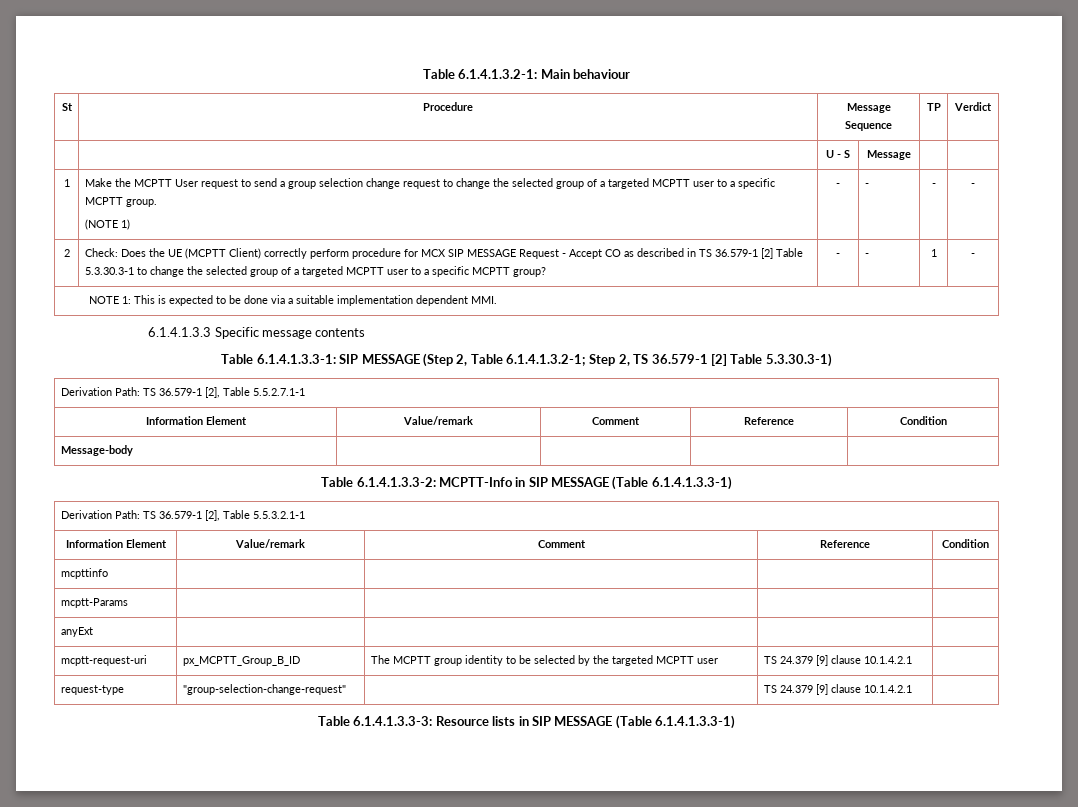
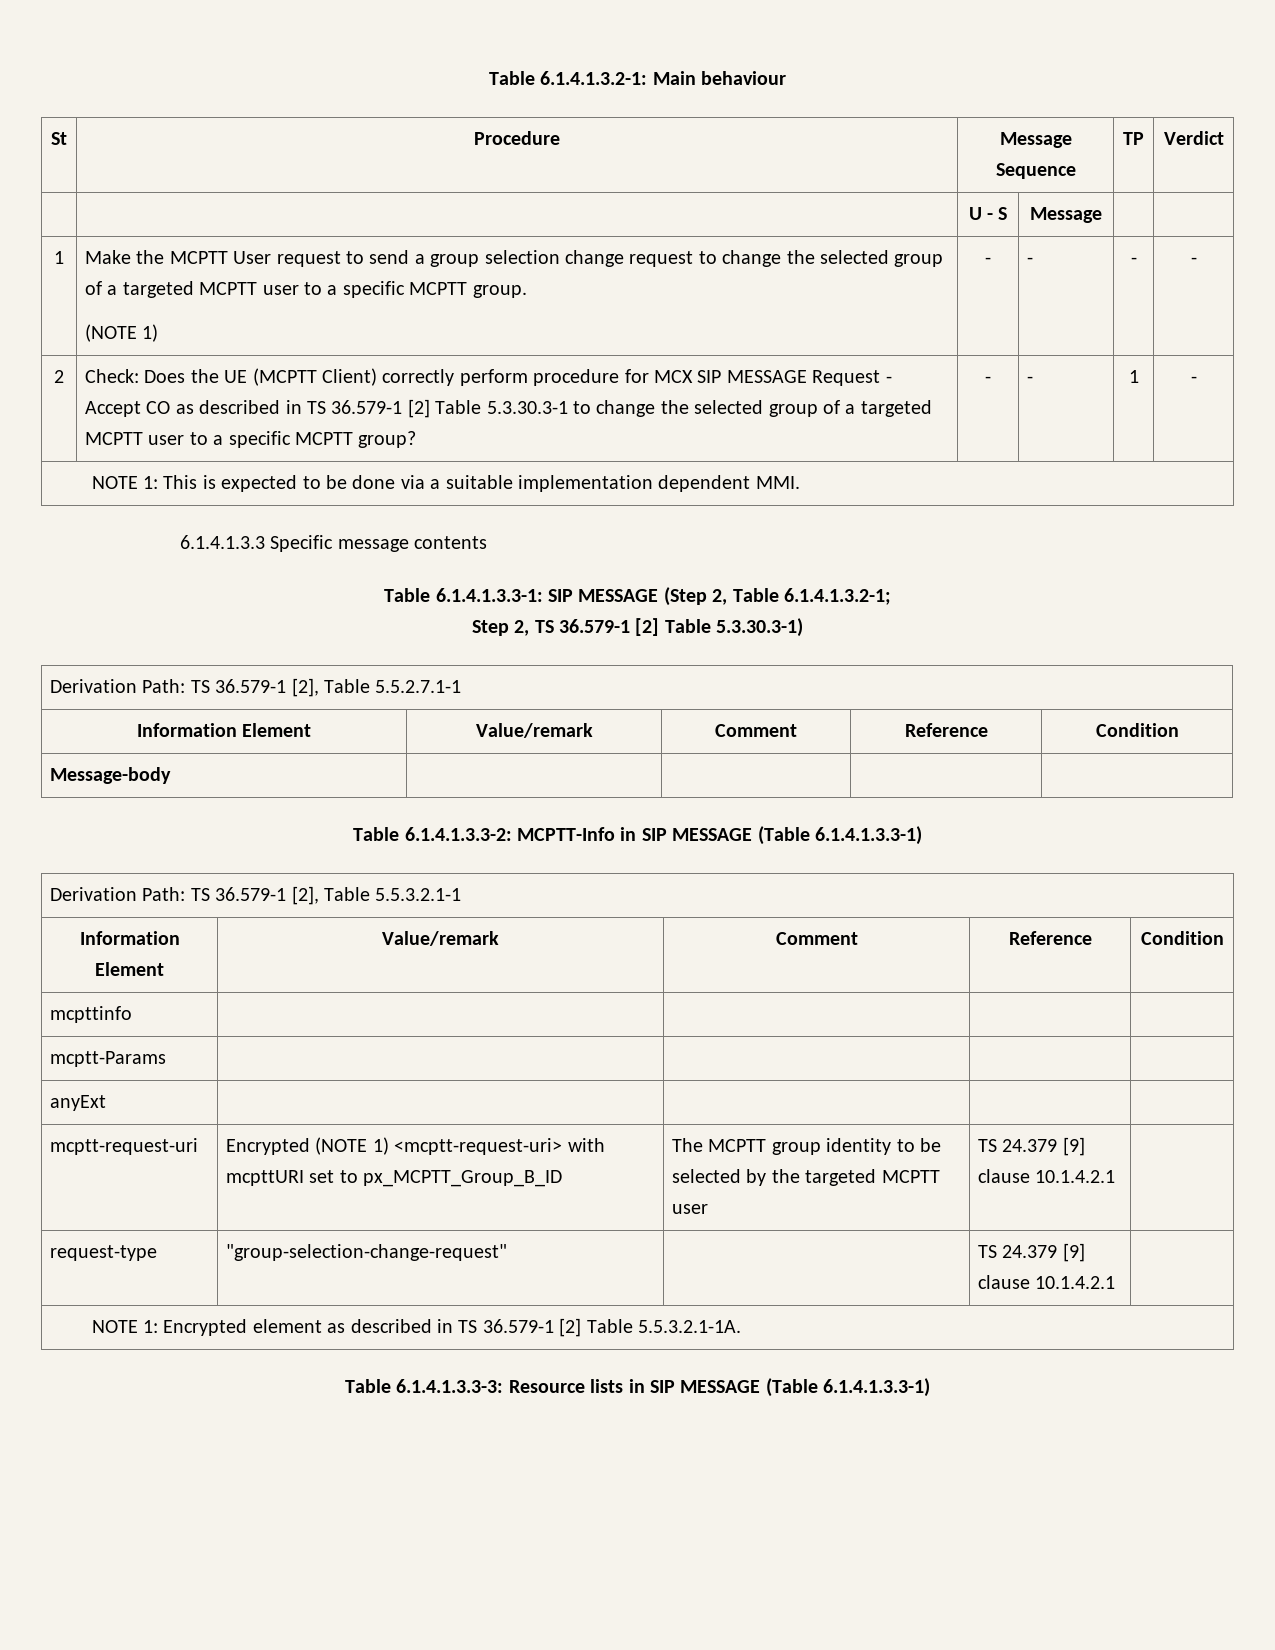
- Table 6.1.4.1.3.3-1: SIP MESSAGE (Step 2, Table 6.1.4.1.3.2-1; Step 2, TS 36.579-1 [2] Table 5.3.30.3-1)
+ Table 6.1.4.1.3.3-1: SIP MESSAGE (Step 2, Table 6.1.4.1.3.2-1;
+ Step 2, TS 36.579-1 [2] Table 5.3.30.3-1)
- mcptt-request-uri | px_MCPTT_Group_B_ID | The MCPTT group identity to be selected by the targeted MCPTT user | TS 24.379 [9] clause 10.1.4.2.1 |
+ mcptt-request-uri | Encrypted (NOTE 1) <mcptt-request-uri> with mcpttURI set to px_MCPTT_Group_B_ID | The MCPTT group identity to be selected by the targeted MCPTT user | TS 24.379 [9] clause 10.1.4.2.1 |
+ NOTE 1: Encrypted element as described in TS 36.579-1 [2] Table 5.5.3.2.1-1A.

